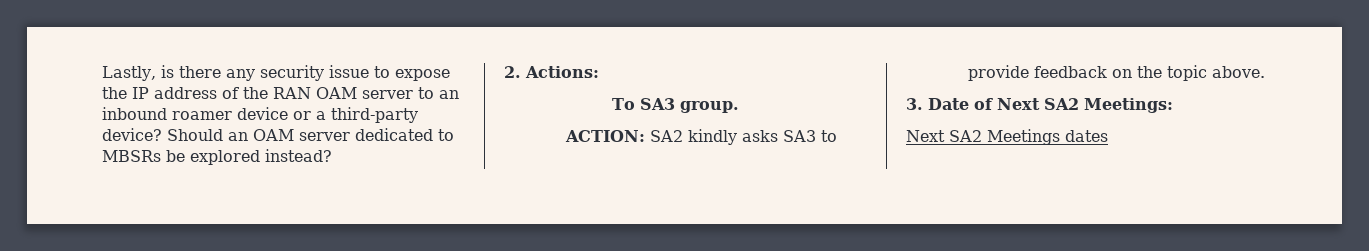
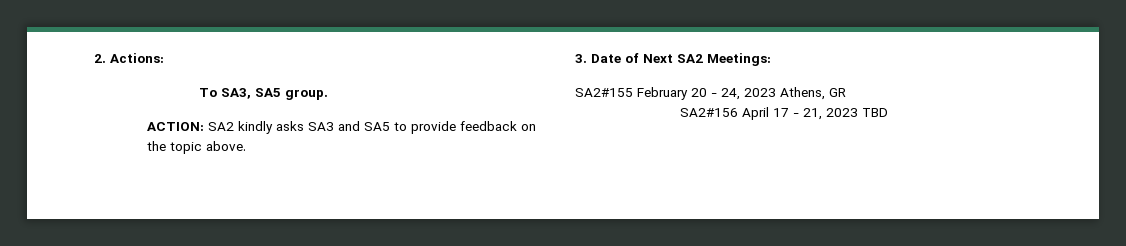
- Lastly, is there any security issue to expose the IP address of the RAN OAM server to an inbound roamer device or a third-party device? Should an OAM server dedicated to MBSRs be explored instead?
- To SA3 group.
+ To SA3, SA5 group.
- ACTION: SA2 kindly asks SA3 to provide feedback on the topic above.
+ ACTION: SA2 kindly asks SA3 and SA5 to provide feedback on the topic above.
- Next SA2 Meetings dates
+ SA2#155 February 20 - 24, 2023 Athens, GR
+ SA2#156 April 17 - 21, 2023 TBD

